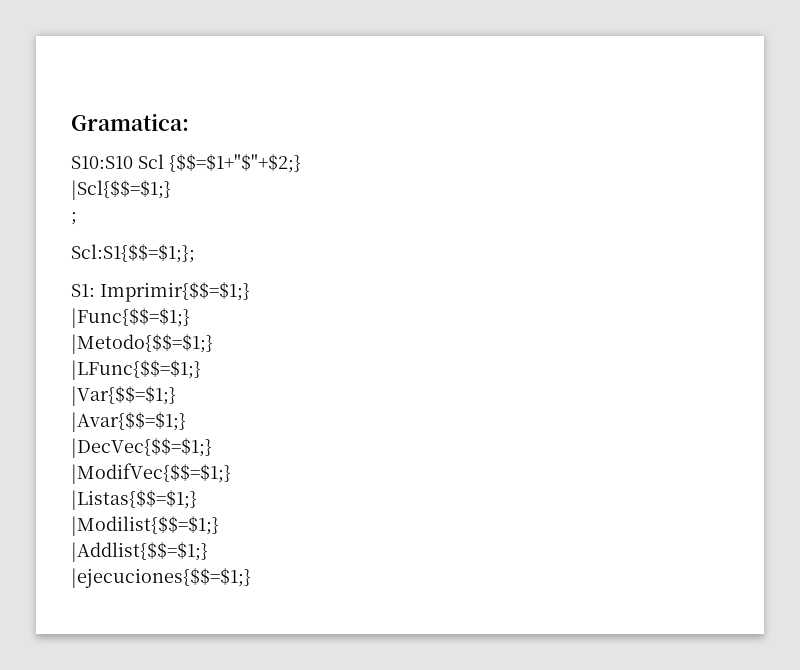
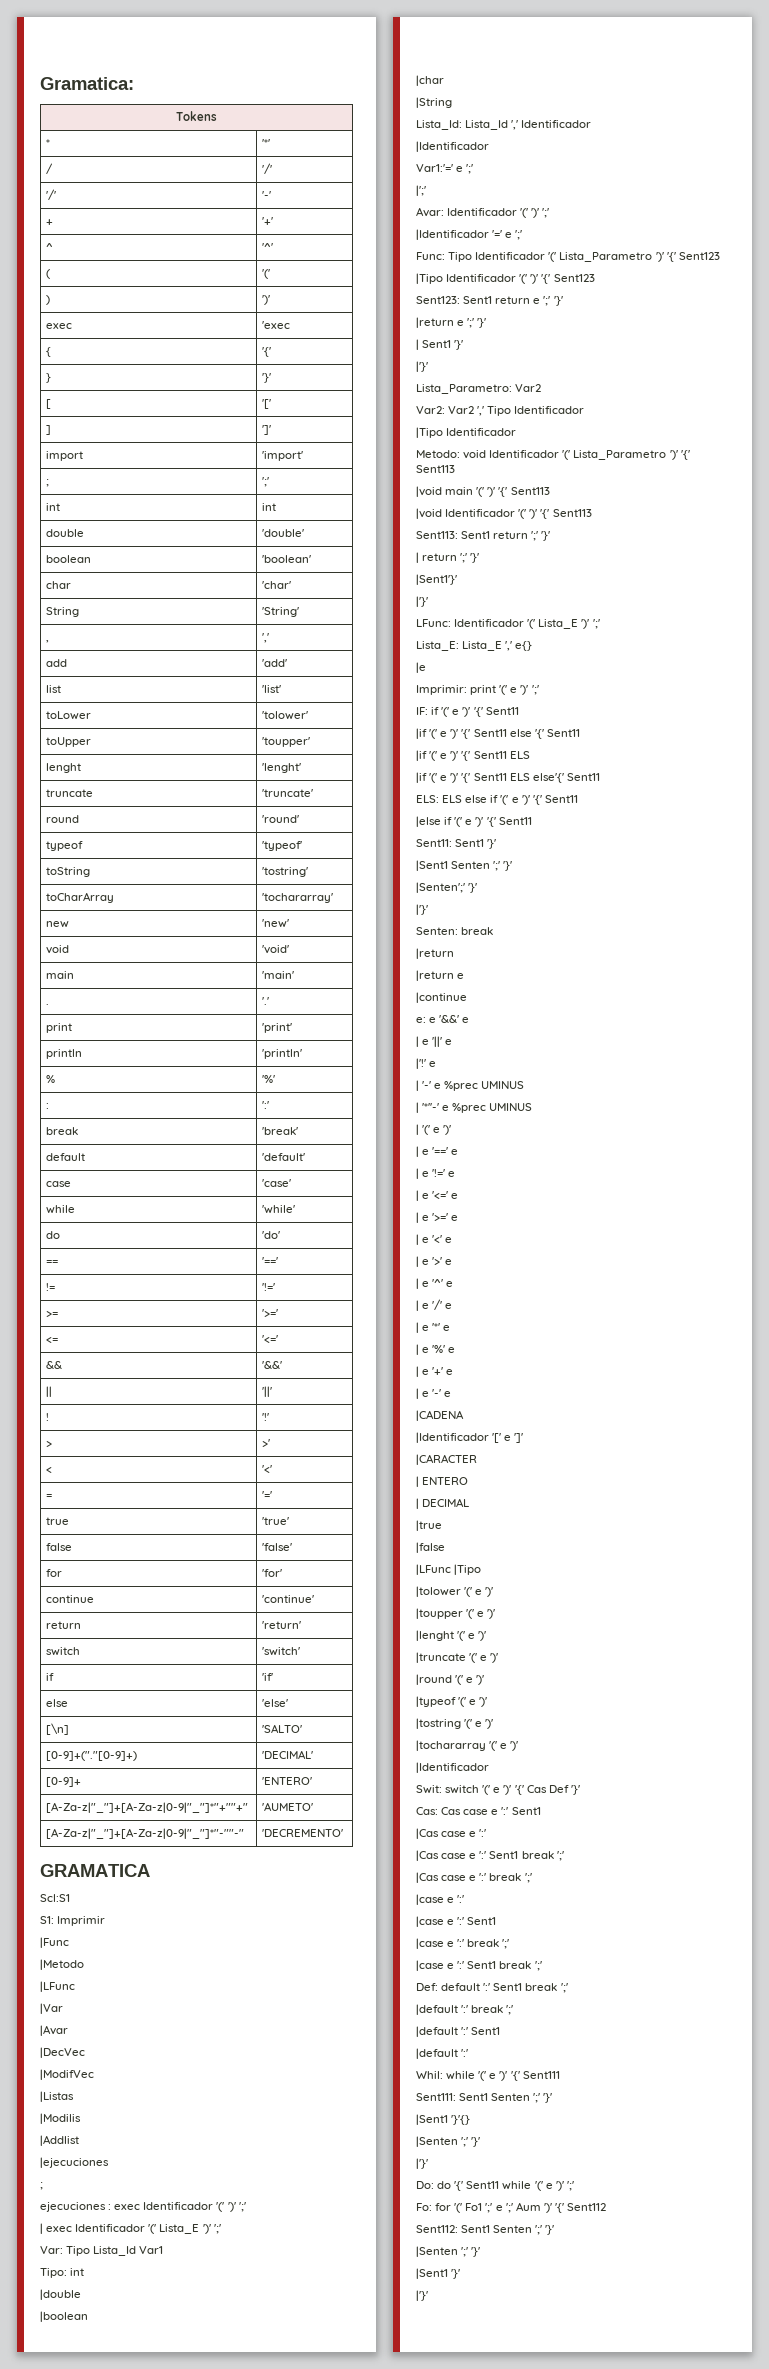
- S10:S10 Scl {$$=$1+"$"+$2;}
- |Scl{$$=$1;}
+ Tokens
+ * | '*'
+ / | '/'
+ '/' | '-'
+ + | '+'
+ ^ | '^'
+ ( | '('
+ ) | ')'
+ exec | 'exec
+ { | '{'
+ } | '}'
+ [ | '['
+ ] | ']'
+ import | 'import'
+ ; | ';'
+ int | int
+ double | 'double'
+ boolean | 'boolean'
+ char | 'char'
+ String | 'String'
+ , | ','
+ add | 'add'
+ list | 'list'
+ toLower | 'tolower'
+ toUpper | 'toupper'
+ lenght | 'lenght'
+ truncate | 'truncate'
+ round | 'round'
+ typeof | 'typeof'
+ toString | 'tostring'
+ toCharArray | 'tochararray'
+ new | 'new'
+ void | 'void'
+ main | 'main'
+ . | '.'
+ print | 'print'
+ println | 'println'
+ % | '%'
+ : | ':'
+ break | 'break'
+ default | 'default'
+ case | 'case'
+ while | 'while'
+ do | 'do'
+ == | '=='
+ != | '!='
+ >= | '>='
+ <= | '<='
+ && | '&&'
+ || | '||'
+ ! | '!'
+ > | >'
+ < | '<'
+ = | '='
+ true | 'true'
+ false | 'false'
+ for | 'for'
+ continue | 'continue'
+ return | 'return'
+ switch | 'switch'
+ if | 'if'
+ else | 'else'
+ [\n] | 'SALTO'
+ [0-9]+("."[0-9]+) | 'DECIMAL'
+ [0-9]+ | 'ENTERO'
+ [A-Za-z|"_"]+[A-Za-z|0-9|"_"]*"+""+" | 'AUMETO'
+ [A-Za-z|"_"]+[A-Za-z|0-9|"_"]*"-""-" | 'DECREMENTO'
+ GRAMATICA
+ Scl:S1
+ S1: Imprimir
+ |Func
+ |Metodo
+ |LFunc
+ |Var
+ |Avar
+ |DecVec
+ |ModifVec
+ |Listas
+ |Modilis
+ |Addlist
+ |ejecuciones
  ;
- Scl:S1{$$=$1;};
- S1: Imprimir{$$=$1;}
- |Func{$$=$1;}
- |Metodo{$$=$1;}
- |LFunc{$$=$1;}
- |Var{$$=$1;}
- |Avar{$$=$1;}
- |DecVec{$$=$1;}
- |ModifVec{$$=$1;}
- |Listas{$$=$1;}
- |Modilist{$$=$1;}
- |Addlist{$$=$1;}
- |ejecuciones{$$=$1;}
+ ejecuciones : exec Identificador '(' ')' ';'
+ | exec Identificador '(' Lista_E ')' ';'
+ Var: Tipo Lista_Id Var1
+ Tipo: int
+ |double
+ |boolean
+ |char
+ |String
+ Lista_Id: Lista_Id ',' Identificador
+ |Identificador
+ Var1:'=' e ';'
+ |';'
+ Avar: Identificador '(' ')' ';'
+ |Identificador '=' e ';'
+ Func: Tipo Identificador '(' Lista_Parametro ')' '{' Sent123
+ |Tipo Identificador '(' ')' '{' Sent123
+ Sent123: Sent1 return e ';' '}'
+ |return e ';' '}'
+ | Sent1 '}'
+ |'}'
+ Lista_Parametro: Var2
+ Var2: Var2 ',' Tipo Identificador
+ |Tipo Identificador
+ Metodo: void Identificador '(' Lista_Parametro ')' '{' Sent113
+ |void main '(' ')' '{' Sent113
+ |void Identificador '(' ')' '{' Sent113
+ Sent113: Sent1 return ';' '}'
+ | return ';' '}'
+ |Sent1'}'
+ |'}'
+ LFunc: Identificador '(' Lista_E ')' ';'
+ Lista_E: Lista_E ',' e{}
+ |e
+ Imprimir: print '(' e ')' ';'
+ IF: if '(' e ')' '{' Sent11
+ |if '(' e ')' '{' Sent11 else '{' Sent11
+ |if '(' e ')' '{' Sent11 ELS
+ |if '(' e ')' '{' Sent11 ELS else'{' Sent11
+ ELS: ELS else if '(' e ')' '{' Sent11
+ |else if '(' e ')' '{' Sent11
+ Sent11: Sent1 '}'
+ |Sent1 Senten ';' '}'
+ |Senten';' '}'
+ |'}'
+ Senten: break
+ |return
+ |return e
+ |continue
+ e: e '&&' e
+ | e '||' e
+ |'!' e
+ | '-' e %prec UMINUS
+ | '*''-' e %prec UMINUS
+ | '(' e ')'
+ | e '==' e
+ | e '!=' e
+ | e '<=' e
+ | e '>=' e
+ | e '<' e
+ | e '>' e
+ | e '^' e
+ | e '/' e
+ | e '*' e
+ | e '%' e
+ | e '+' e
+ | e '-' e
+ |CADENA
+ |Identificador '[' e ']'
+ |CARACTER
+ | ENTERO
+ | DECIMAL
+ |true
+ |false
+ |LFunc |Tipo
+ |tolower '(' e ')'
+ |toupper '(' e ')'
+ |lenght '(' e ')'
+ |truncate '(' e ')'
+ |round '(' e ')'
+ |typeof '(' e ')'
+ |tostring '(' e ')'
+ |tochararray '(' e ')'
+ |Identificador
+ Swit: switch '(' e ')' '{' Cas Def '}'
+ Cas: Cas case e ':' Sent1
+ |Cas case e ':'
+ |Cas case e ':' Sent1 break ';'
+ |Cas case e ':' break ';'
+ |case e ':'
+ |case e ':' Sent1
+ |case e ':' break ';'
+ |case e ':' Sent1 break ';'
+ Def: default ':' Sent1 break ';'
+ |default ':' break ';'
+ |default ':' Sent1
+ |default ':'
+ Whil: while '(' e ')' '{' Sent111
+ Sent111: Sent1 Senten ';' '}'
+ |Sent1 '}'{}
+ |Senten ';' '}'
+ |'}'
+ Do: do '{' Sent11 while '(' e ')' ';'
+ Fo: for '(' Fo1 ';' e ';' Aum ')' '{' Sent112
+ Sent112: Sent1 Senten ';' '}'
+ |Senten ';' '}'
+ |Sent1 '}'
+ |'}'

